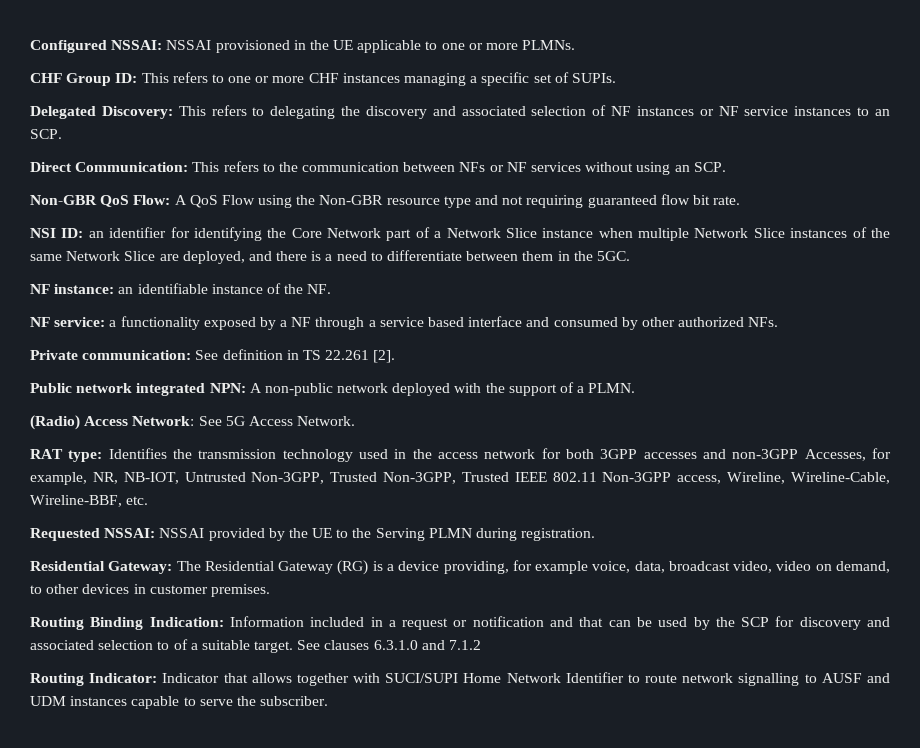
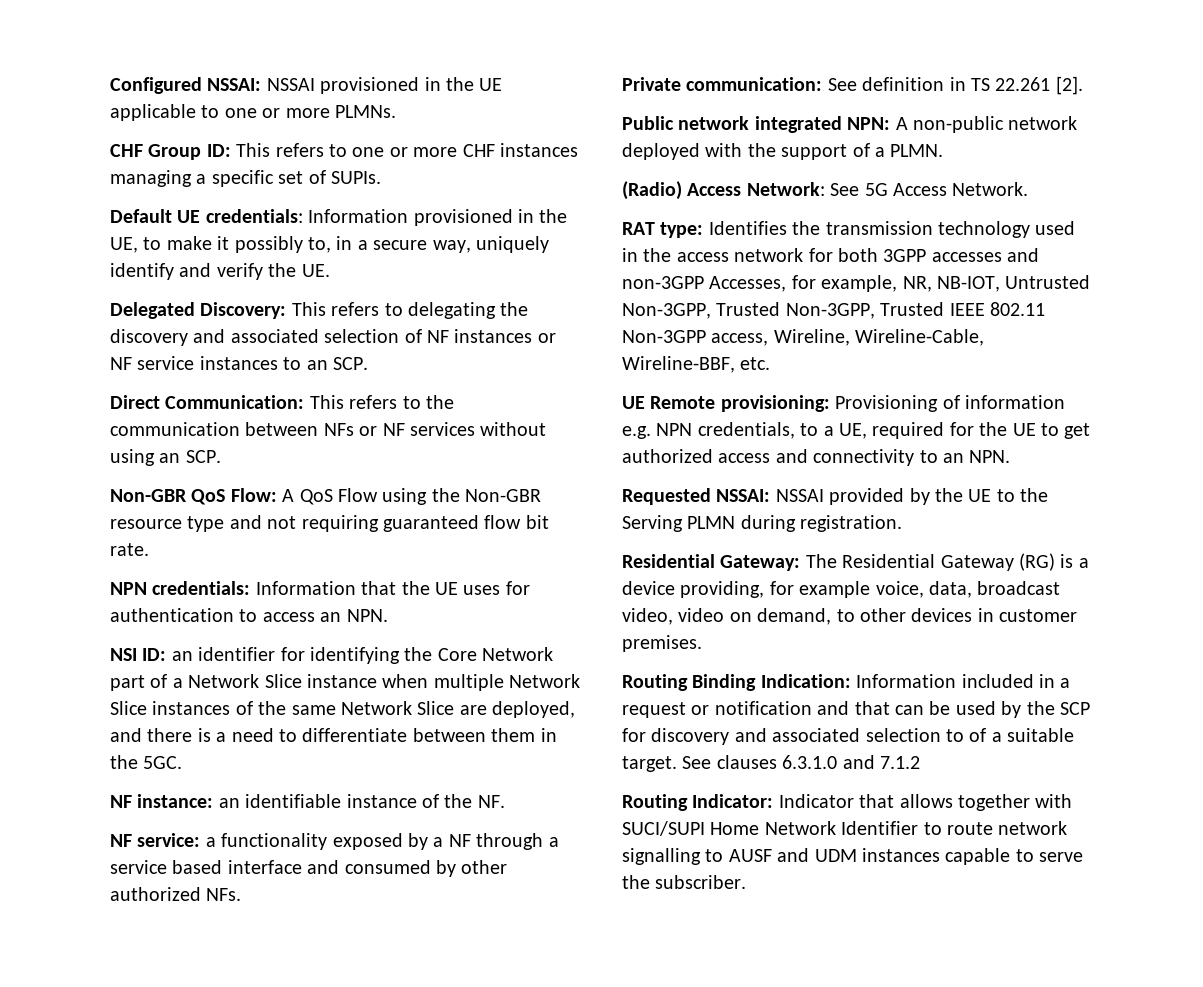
+ Default UE credentials: Information provisioned in the UE, to make it possibly to, in a secure way, uniquely identify and verify the UE.
+ NPN credentials: Information that the UE uses for authentication to access an NPN.
+ UE Remote provisioning: Provisioning of information e.g. NPN credentials, to a UE, required for the UE to get authorized access and connectivity to an NPN.

